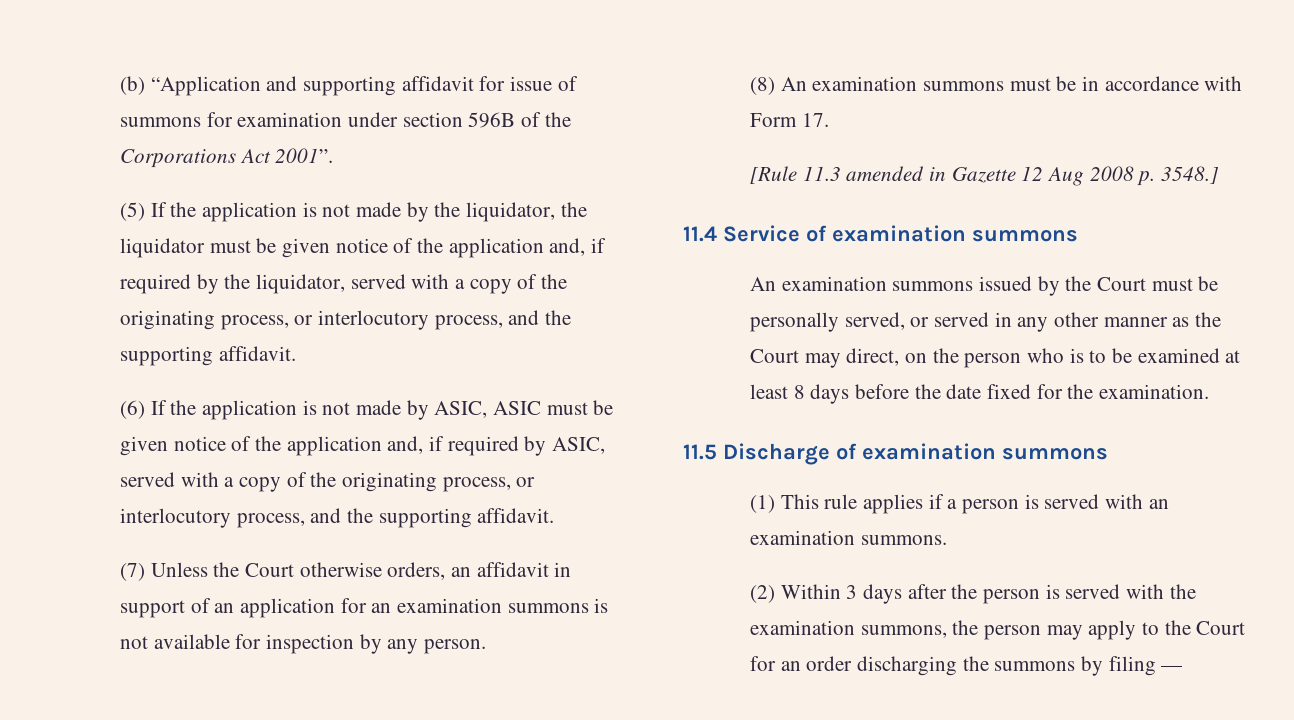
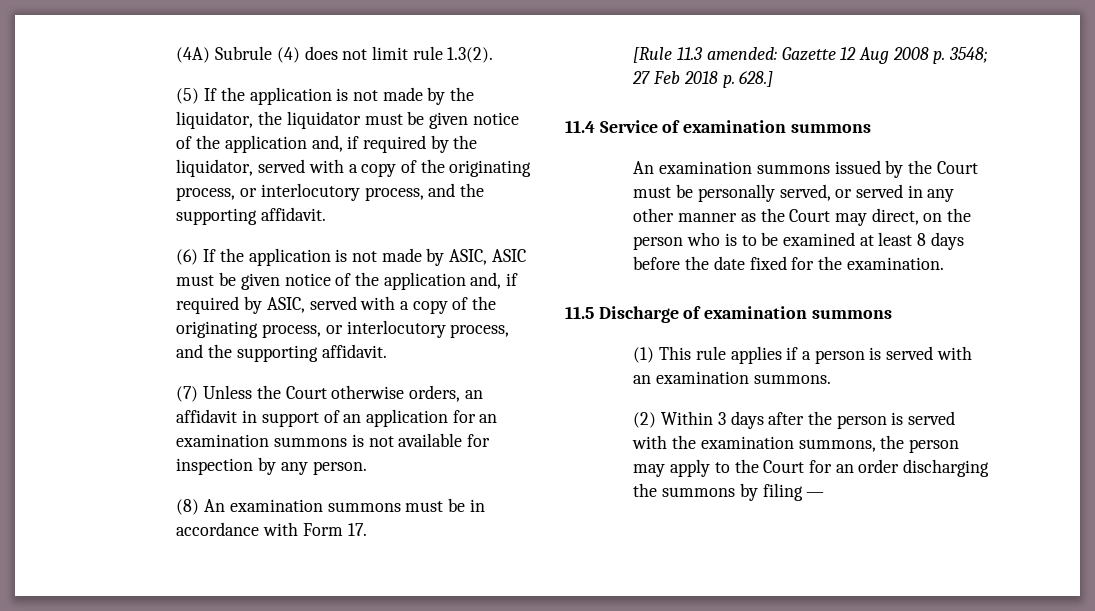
- (b) “Application and supporting affidavit for issue of summons for examination under section 596B of the Corporations Act 2001”.
+ (4A) Subrule (4) does not limit rule 1.3(2).
- [Rule 11.3 amended in Gazette 12 Aug 2008 p. 3548.]
+ [Rule 11.3 amended: Gazette 12 Aug 2008 p. 3548; 27 Feb 2018 p. 628.]

